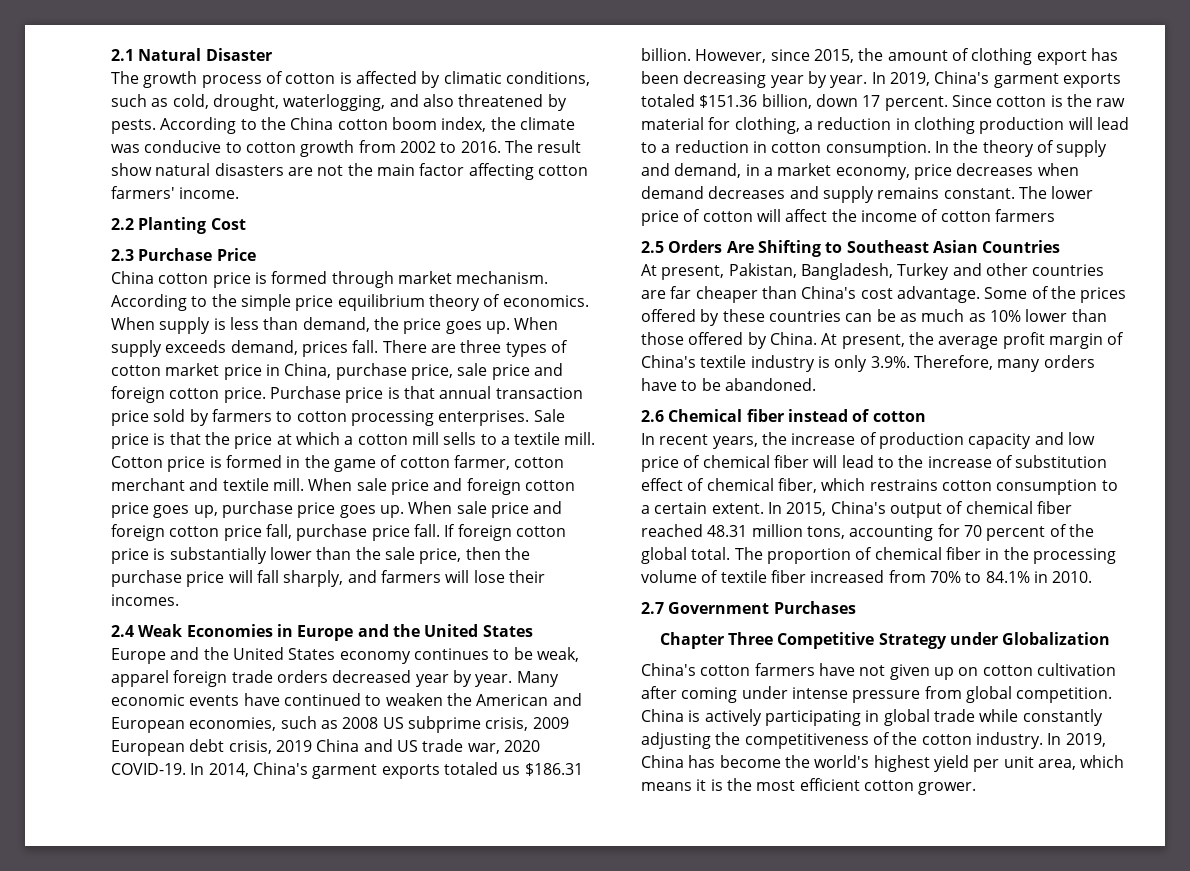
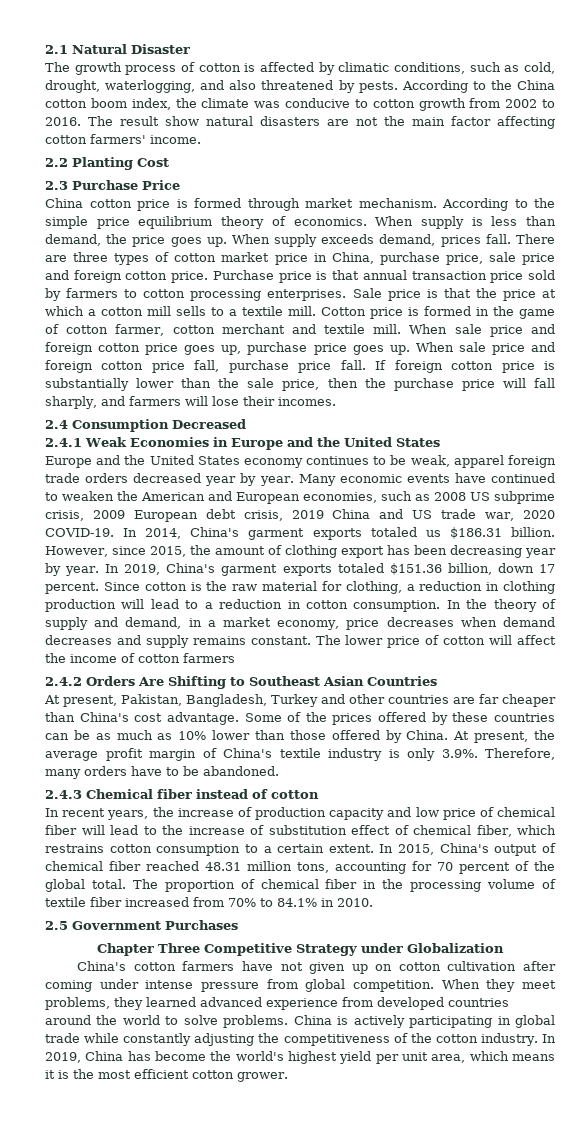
- 2.4 Weak Economies in Europe and the United States
+ 2.4 Consumption Decreased
+ 2.4.1 Weak Economies in Europe and the United States
- 2.5 Orders Are Shifting to Southeast Asian Countries
+ 2.4.2 Orders Are Shifting to Southeast Asian Countries
- 2.6 Chemical fiber instead of cotton
+ 2.4.3 Chemical fiber instead of cotton
- 2.7 Government Purchases
+ 2.5 Government Purchases
+ When they meet problems, they learned advanced experience from developed countries around the world to solve problems.

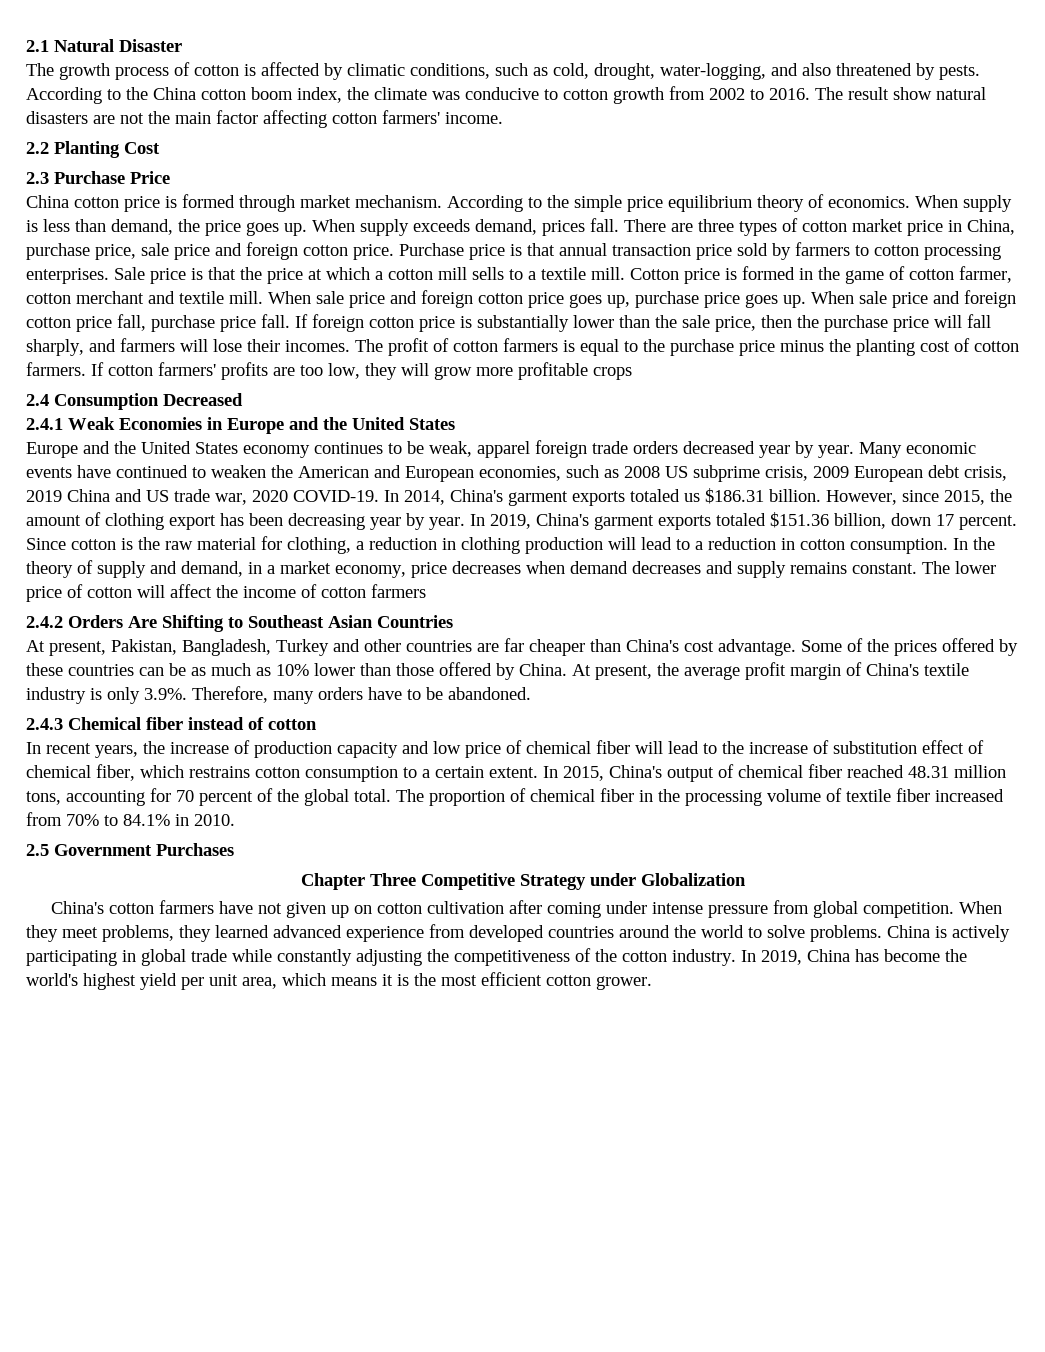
- The growth process of cotton is affected by climatic conditions, such as cold, drought, waterlogging, and also threatened by pests.
+ The growth process of cotton is affected by climatic conditions, such as cold, drought, water-logging, and also threatened by pests.
+ The profit of cotton farmers is equal to the purchase price minus the planting cost of cotton farmers. If cotton farmers' profits are too low, they will grow more profitable crops

